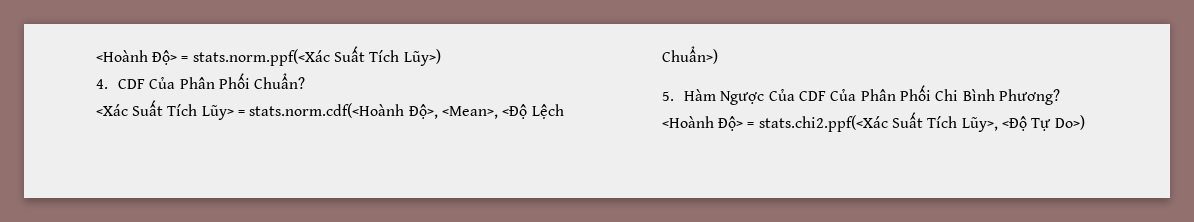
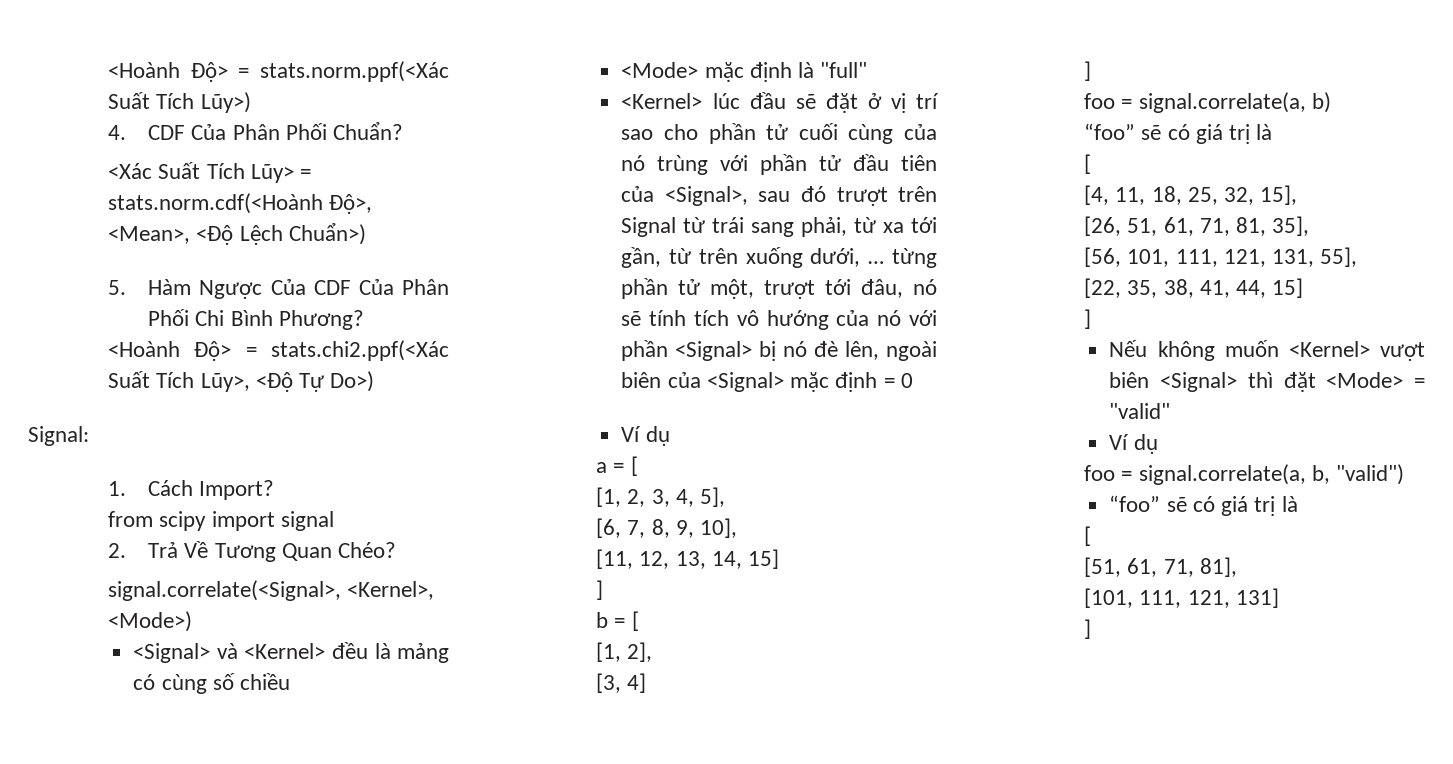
+ Signal:
+ 1. Cách Import?
+ from scipy import signal
+ 2. Trả Về Tương Quan Chéo?
+ signal.correlate(<Signal>, <Kernel>, <Mode>)
+ <Signal> và <Kernel> đều là mảng có cùng số chiều
+ <Mode> mặc định là "full"
+ <Kernel> lúc đầu sẽ đặt ở vị trí sao cho phần tử cuối cùng của nó trùng với phần tử đầu tiên của <Signal>, sau đó trượt trên Signal từ trái sang phải, từ xa tới gần, từ trên xuống dưới, … từng phần tử một, trượt tới đâu, nó sẽ tính tích vô hướng của nó với phần <Signal> bị nó đè lên, ngoài biên của <Signal> mặc định = 0
+ Ví dụ
+ a = [
+ [1, 2, 3, 4, 5],
+ [6, 7, 8, 9, 10],
+ [11, 12, 13, 14, 15]
+ ]
+ b = [
+ [1, 2],
+ [3, 4]
+ ]
+ foo = signal.correlate(a, b)
+ “foo” sẽ có giá trị là
+ [
+ [4, 11, 18, 25, 32, 15],
+ [26, 51, 61, 71, 81, 35],
+ [56, 101, 111, 121, 131, 55],
+ [22, 35, 38, 41, 44, 15]
+ ]
+ Nếu không muốn <Kernel> vượt biên <Signal> thì đặt <Mode> = "valid"
+ Ví dụ
+ foo = signal.correlate(a, b, "valid")
+ “foo” sẽ có giá trị là
+ [
+ [51, 61, 71, 81],
+ [101, 111, 121, 131]
+ ]

